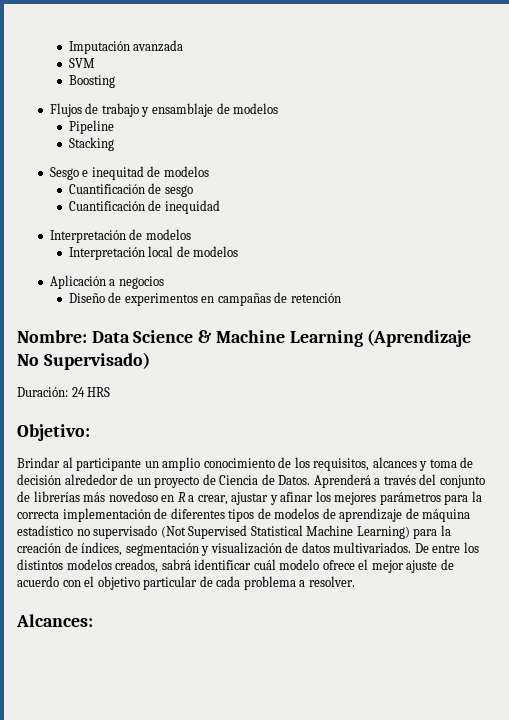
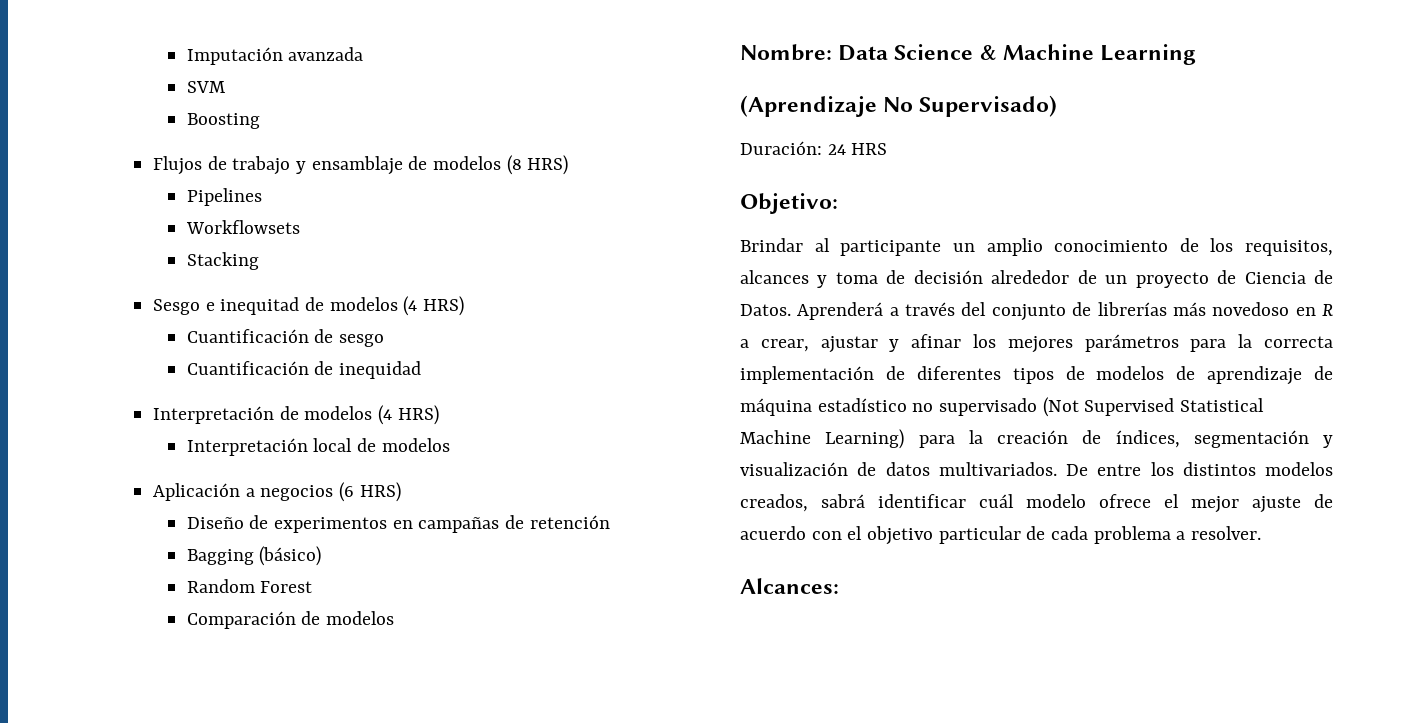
- Flujos de trabajo y ensamblaje de modelos
- Pipeline
+ Flujos de trabajo y ensamblaje de modelos (8 HRS)
+ Pipelines
+ Workflowsets
- Sesgo e inequitad de modelos
+ Sesgo e inequitad de modelos (4 HRS)
- Interpretación de modelos
+ Interpretación de modelos (4 HRS)
- Aplicación a negocios
+ Aplicación a negocios (6 HRS)
+ Bagging (básico)
+ Random Forest
+ Comparación de modelos
- Nombre: Data Science & Machine Learning (Aprendizaje No Supervisado)
+ Nombre: Data Science & Machine Learning
+ (Aprendizaje No Supervisado)

